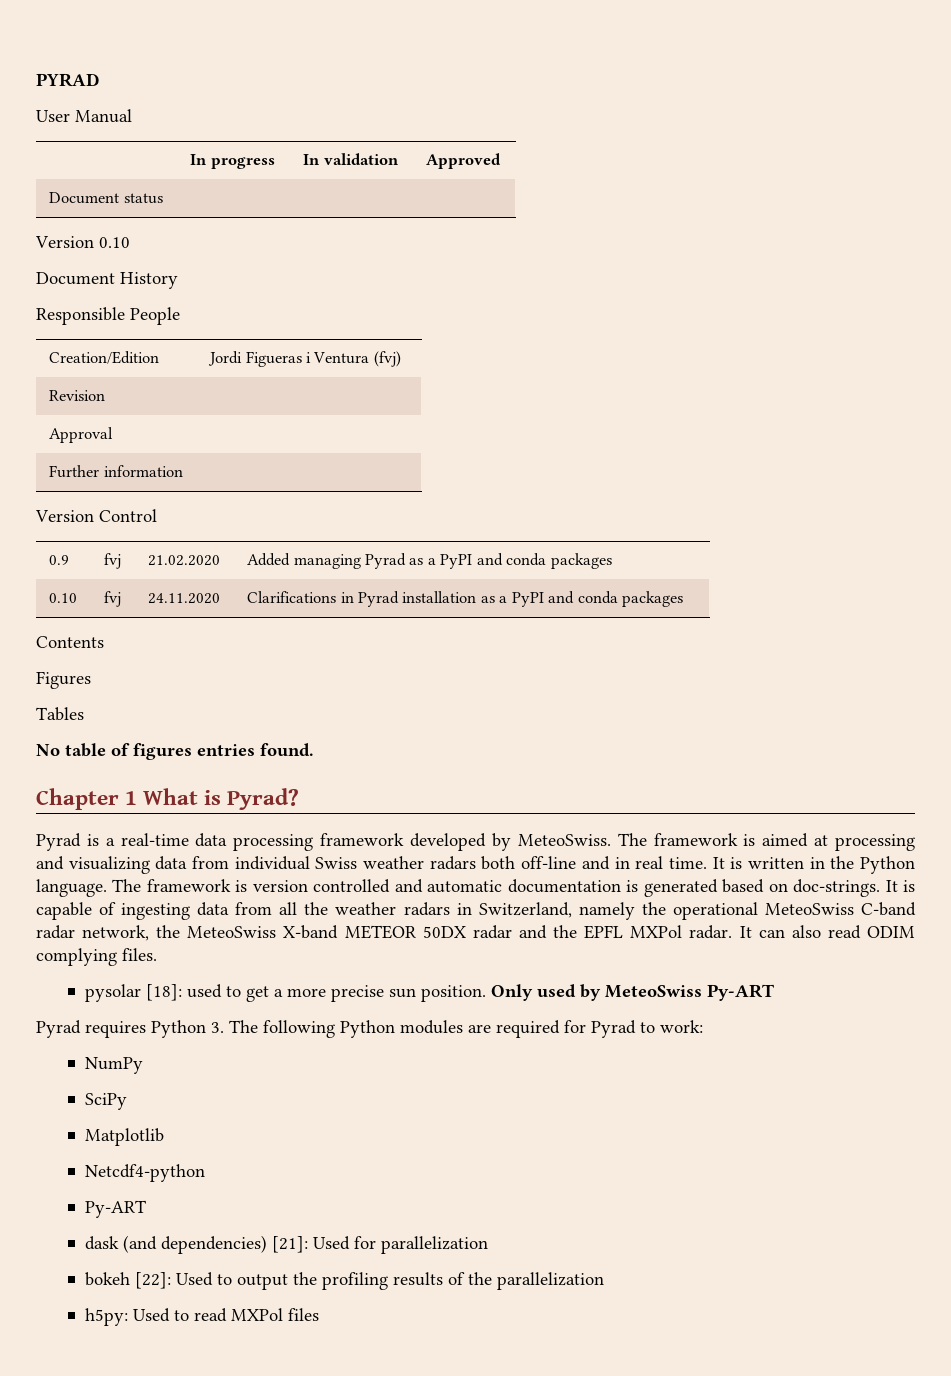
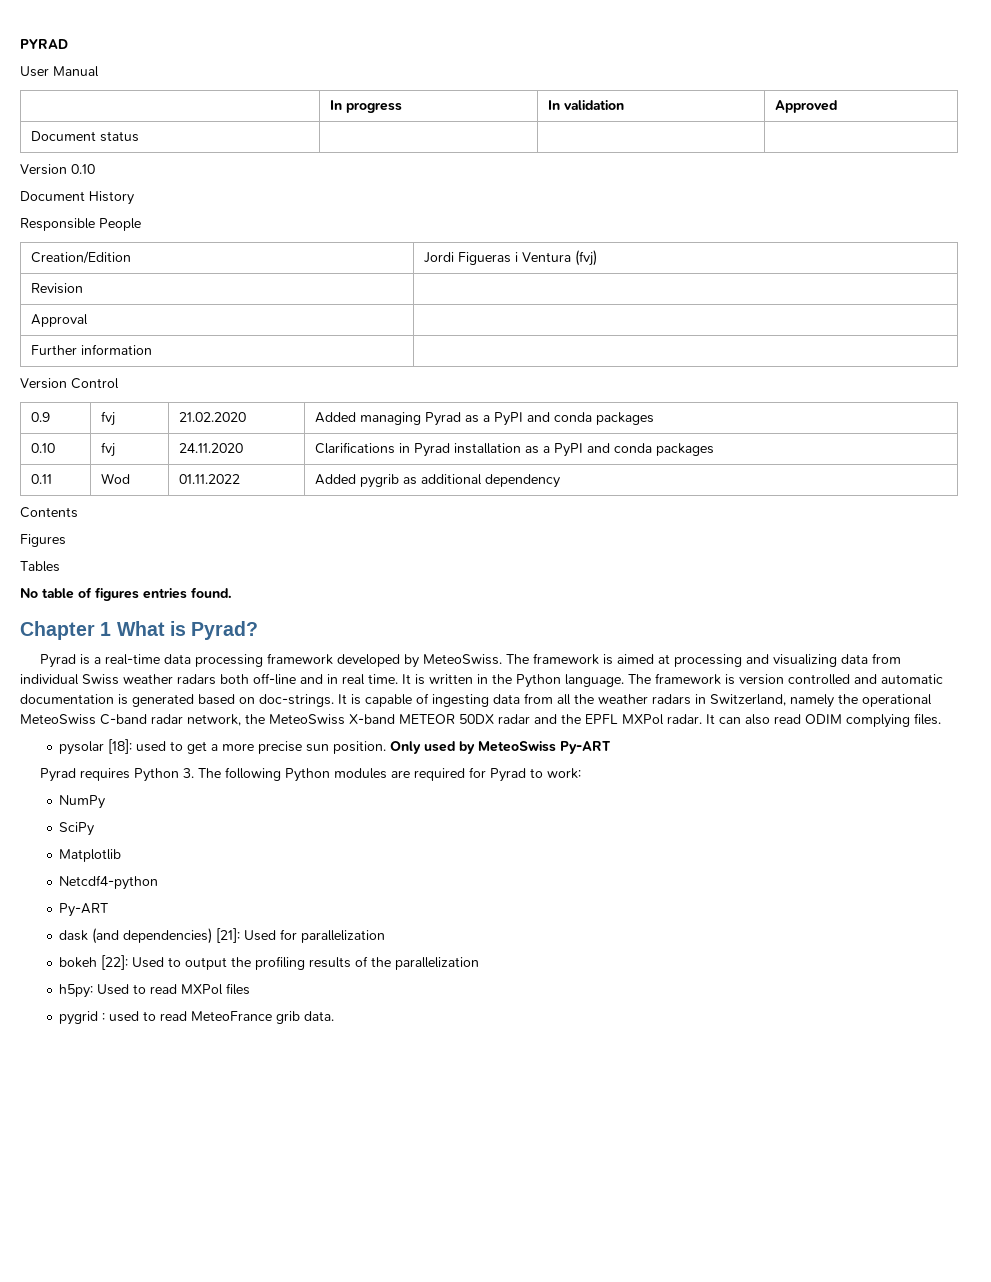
+ 0.11 | Wod | 01.11.2022 | Added pygrib as additional dependency
+ pygrid : used to read MeteoFrance grib data.

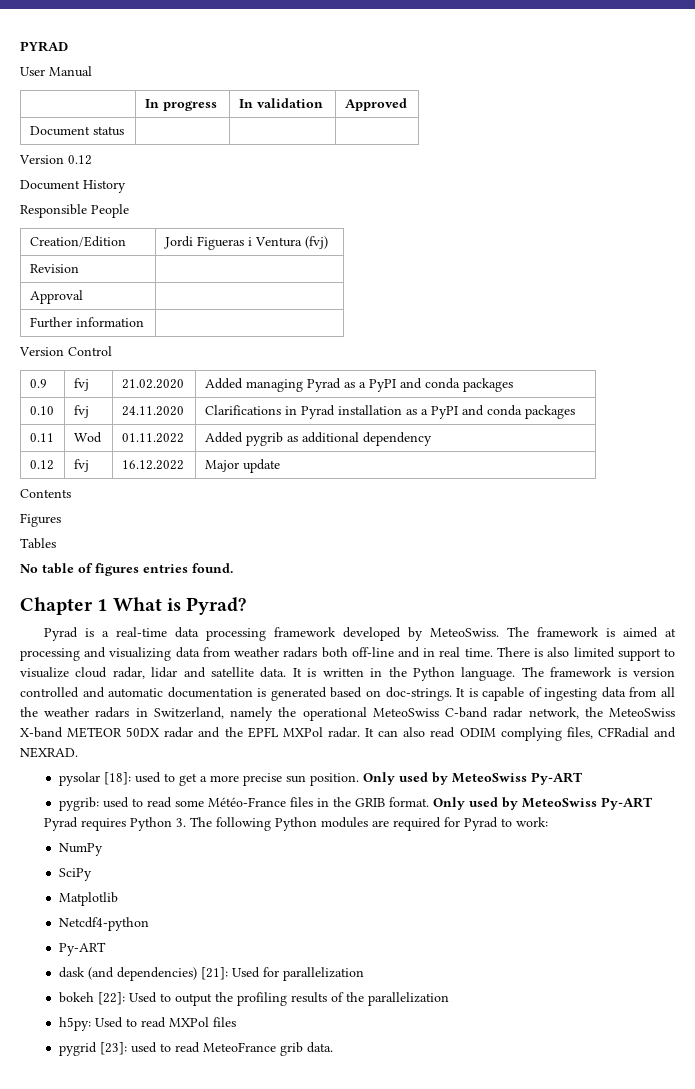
- Version 0.10
+ Version 0.12
+ 0.12 | fvj | 16.12.2022 | Major update
- The framework is aimed at processing and visualizing data from individual Swiss weather radars both off-line and in real time.
+ The framework is aimed at processing and visualizing data from weather radars both off-line and in real time.
+ There is also limited support to visualize cloud radar, lidar and satellite data.
- It can also read ODIM complying files.
+ It can also read ODIM complying files, CFRadial and NEXRAD.
+ pygrib: used to read some Météo-France files in the GRIB format. Only used by MeteoSwiss Py-ART
- pygrid : used to read MeteoFrance grib data.
+ pygrid [23]: used to read MeteoFrance grib data.

